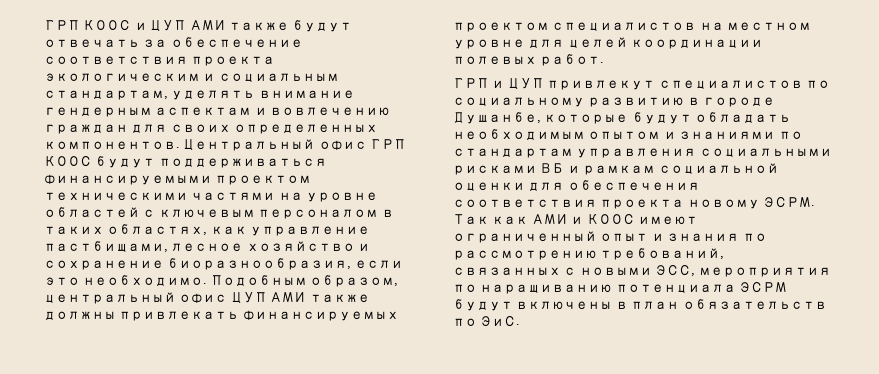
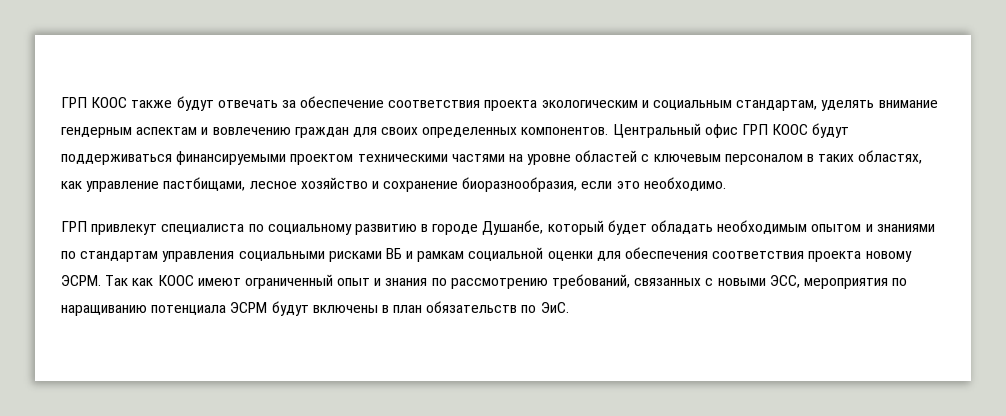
- ГРП КООС и ЦУП АМИ также будут отвечать за обеспечение соответствия проекта экологическим и социальным стандартам, уделять внимание гендерным аспектам и вовлечению граждан для своих определенных компонентов.
+ ГРП КООС также будут отвечать за обеспечение соответствия проекта экологическим и социальным стандартам, уделять внимание гендерным аспектам и вовлечению граждан для своих определенных компонентов.
- Центральный офис ГРП КООС будут поддерживаться финансируемыми проектом техническими частями на уровне областей с ключевым персоналом в таких областях, как управление пастбищами, лесное хозяйство и сохранение биоразнообразия, если это необходимо. Подобным образом, центральный офис ЦУП АМИ также должны привлекать финансируемых проектом специалистов на местном уровне для целей координации полевых работ.
- ГРП и ЦУП привлекут специалистов по социальному развитию в городе Душанбе, которые будут обладать необходимым опытом и знаниями по стандартам управления социальными рисками ВБ и рамкам социальной оценки для обеспечения соответствия проекта новому ЭСРМ.
+ Центральный офис ГРП КООС будут поддерживаться финансируемыми проектом техническими частями на уровне областей с ключевым персоналом в таких областях, как управление пастбищами, лесное хозяйство и сохранение биоразнообразия, если это необходимо.
+ ГРП привлекут специалиста по социальному развитию в городе Душанбе, который будет обладать необходимым опытом и знаниями по стандартам управления социальными рисками ВБ и рамкам социальной оценки для обеспечения соответствия проекта новому ЭСРМ.
- Так как АМИ и КООС имеют ограниченный опыт и знания по рассмотрению требований, связанных с новыми ЭСС, мероприятия по наращиванию потенциала ЭСРМ будут включены в план обязательств по ЭиС.
+ Так как КООС имеют ограниченный опыт и знания по рассмотрению требований, связанных с новыми ЭСС, мероприятия по наращиванию потенциала ЭСРМ будут включены в план обязательств по ЭиС.

